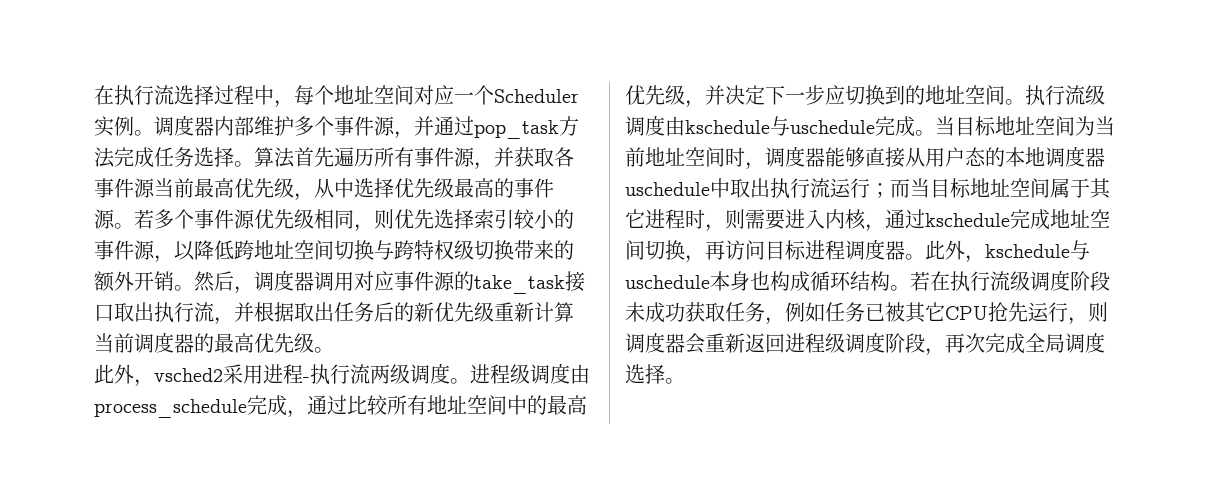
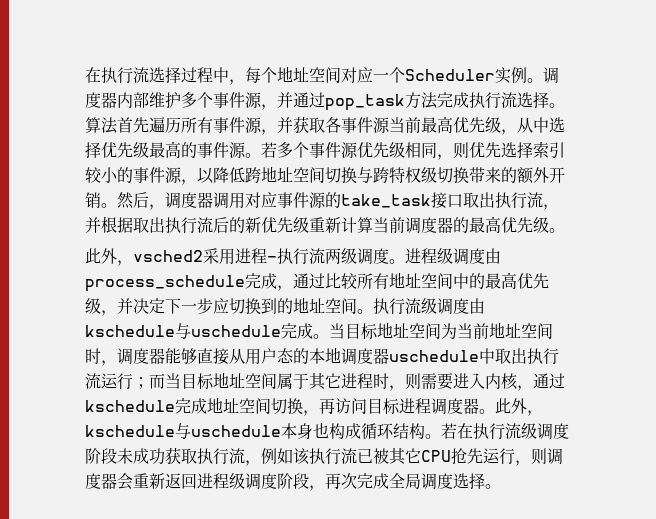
- 调度器内部维护多个事件源，并通过pop_task方法完成任务选择。
+ 调度器内部维护多个事件源，并通过pop_task方法完成执行流选择。
- 然后，调度器调用对应事件源的take_task接口取出执行流，并根据取出任务后的新优先级重新计算当前调度器的最高优先级。
+ 然后，调度器调用对应事件源的take_task接口取出执行流，并根据取出执行流后的新优先级重新计算当前调度器的最高优先级。
- 若在执行流级调度阶段未成功获取任务，例如任务已被其它CPU抢先运行，则调度器会重新返回进程级调度阶段，再次完成全局调度选择。
+ 若在执行流级调度阶段未成功获取执行流，例如该执行流已被其它CPU抢先运行，则调度器会重新返回进程级调度阶段，再次完成全局调度选择。

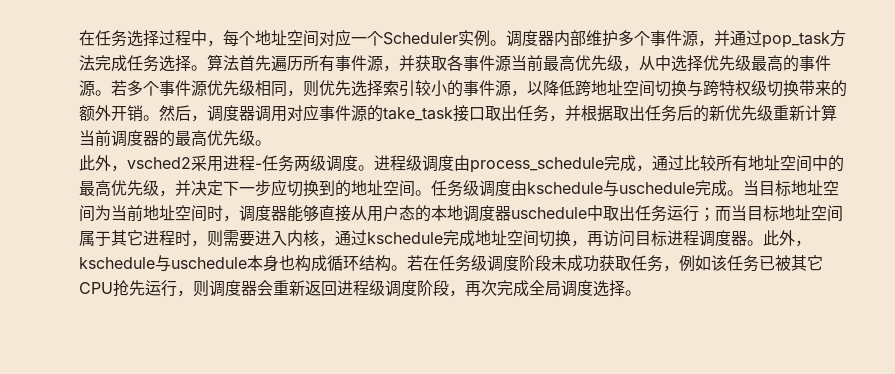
- 在执行流选择过程中，每个地址空间对应一个Scheduler实例。
+ 在任务选择过程中，每个地址空间对应一个Scheduler实例。
- 调度器内部维护多个事件源，并通过pop_task方法完成执行流选择。
+ 调度器内部维护多个事件源，并通过pop_task方法完成任务选择。
- 然后，调度器调用对应事件源的take_task接口取出执行流，并根据取出执行流后的新优先级重新计算当前调度器的最高优先级。
+ 然后，调度器调用对应事件源的take_task接口取出任务，并根据取出任务后的新优先级重新计算当前调度器的最高优先级。
- 此外，vsched2采用进程-执行流两级调度。
+ 此外，vsched2采用进程-任务两级调度。
- 执行流级调度由kschedule与uschedule完成。
+ 任务级调度由kschedule与uschedule完成。
- 当目标地址空间为当前地址空间时，调度器能够直接从用户态的本地调度器uschedule中取出执行流运行；而当目标地址空间属于其它进程时，则需要进入内核，通过kschedule完成地址空间切换，再访问目标进程调度器。
+ 当目标地址空间为当前地址空间时，调度器能够直接从用户态的本地调度器uschedule中取出任务运行；而当目标地址空间属于其它进程时，则需要进入内核，通过kschedule完成地址空间切换，再访问目标进程调度器。
- 若在执行流级调度阶段未成功获取执行流，例如该执行流已被其它CPU抢先运行，则调度器会重新返回进程级调度阶段，再次完成全局调度选择。
+ 若在任务级调度阶段未成功获取任务，例如该任务已被其它CPU抢先运行，则调度器会重新返回进程级调度阶段，再次完成全局调度选择。

